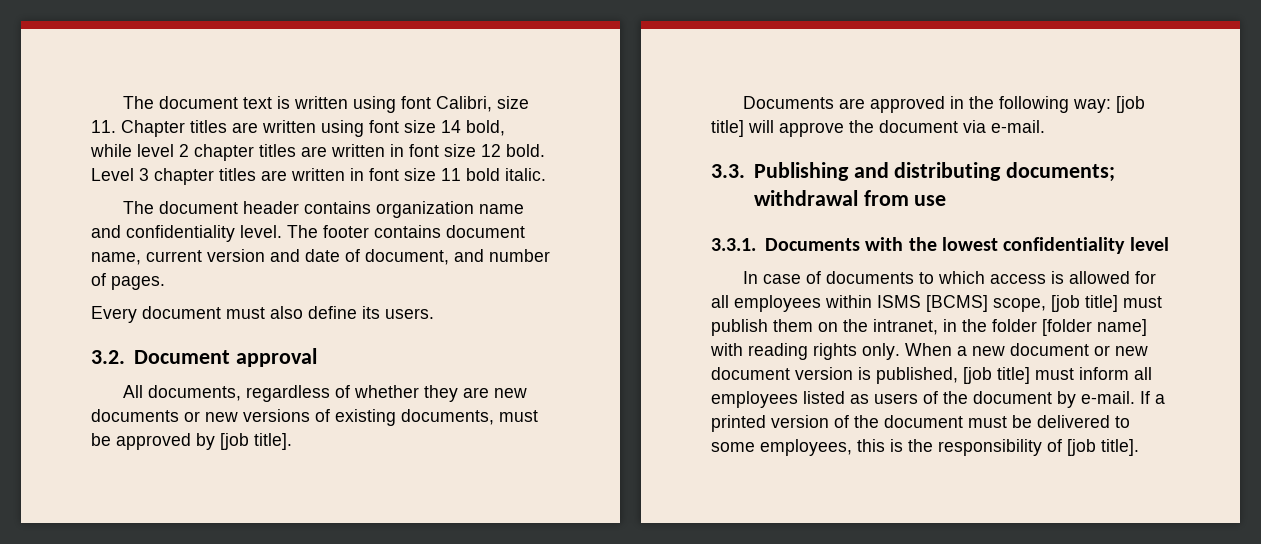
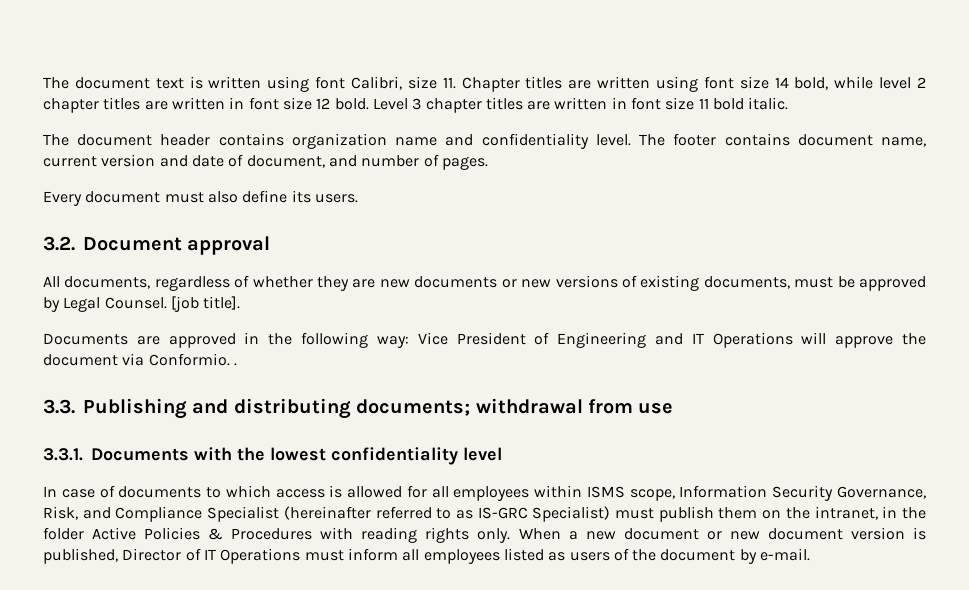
- All documents, regardless of whether they are new documents or new versions of existing documents, must be approved by [job title].
+ All documents, regardless of whether they are new documents or new versions of existing documents, must be approved by Legal Counsel. [job title].
- Documents are approved in the following way: [job title] will approve the document via e-mail.
+ Documents are approved in the following way: Vice President of Engineering and IT Operations will approve the document via Conformio. .
- In case of documents to which access is allowed for all employees within ISMS [BCMS] scope, [job title] must publish them on the intranet, in the folder [folder name] with reading rights only.
+ In case of documents to which access is allowed for all employees within ISMS scope, Information Security Governance, Risk, and Compliance Specialist (hereinafter referred to as IS-GRC Specialist) must publish them on the intranet, in the folder Active Policies & Procedures with reading rights only.
- When a new document or new document version is published, [job title] must inform all employees listed as users of the document by e-mail. If a printed version of the document must be delivered to some employees, this is the responsibility of [job title].
+ When a new document or new document version is published, Director of IT Operations must inform all employees listed as users of the document by e-mail.

